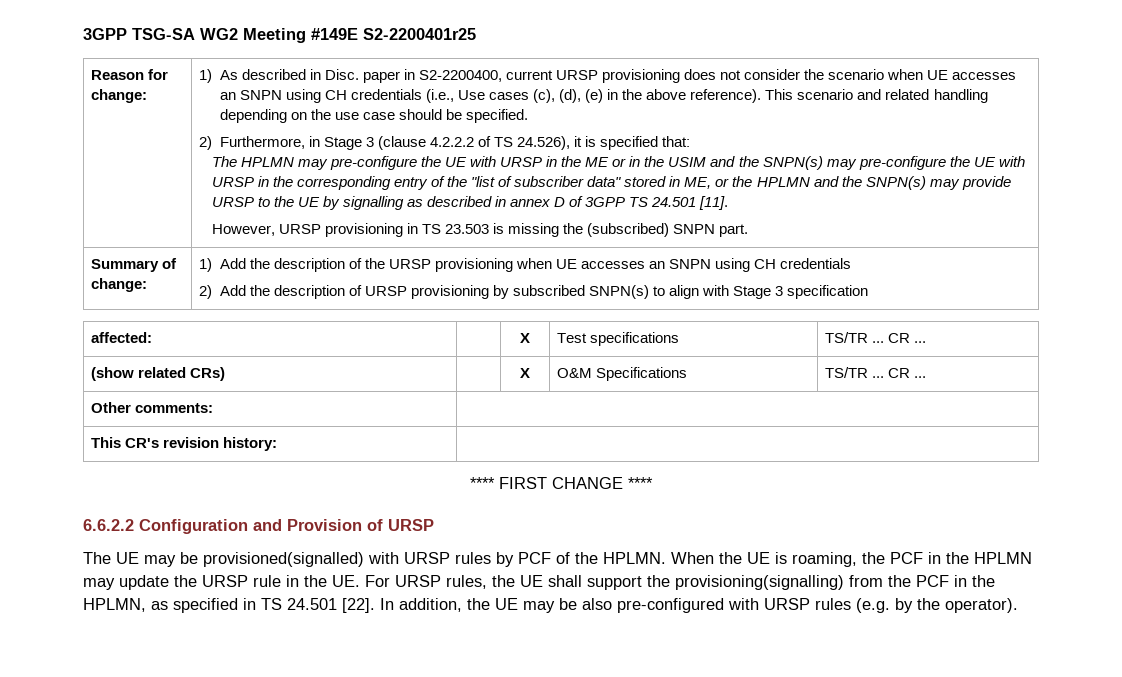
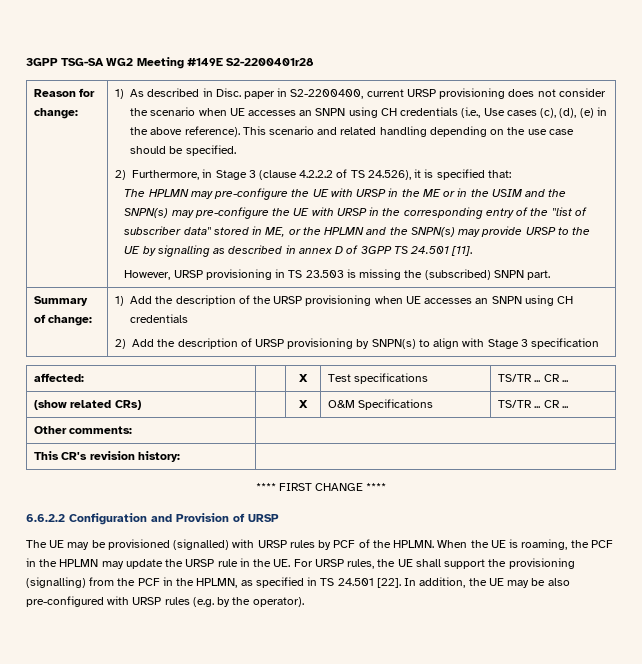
- 3GPP TSG-SA WG2 Meeting #149E S2-2200401r25
+ 3GPP TSG-SA WG2 Meeting #149E S2-2200401r28
  Summary of change: | 1) Add the description of the URSP provisioning when UE accesses an SNPN using CH credentials
- 2) Add the description of URSP provisioning by subscribed SNPN(s) to align with Stage 3 specification
+ 2) Add the description of URSP provisioning by SNPN(s) to align with Stage 3 specification
- The UE may be provisioned(signalled) with URSP rules by PCF of the HPLMN.
+ The UE may be provisioned (signalled) with URSP rules by PCF of the HPLMN.
- When the UE is roaming, the PCF in the HPLMN may update the URSP rule in the UE. For URSP rules, the UE shall support the provisioning(signalling) from the PCF in the HPLMN, as specified in TS 24.501 [22].
+ When the UE is roaming, the PCF in the HPLMN may update the URSP rule in the UE. For URSP rules, the UE shall support the provisioning (signalling) from the PCF in the HPLMN, as specified in TS 24.501 [22].

